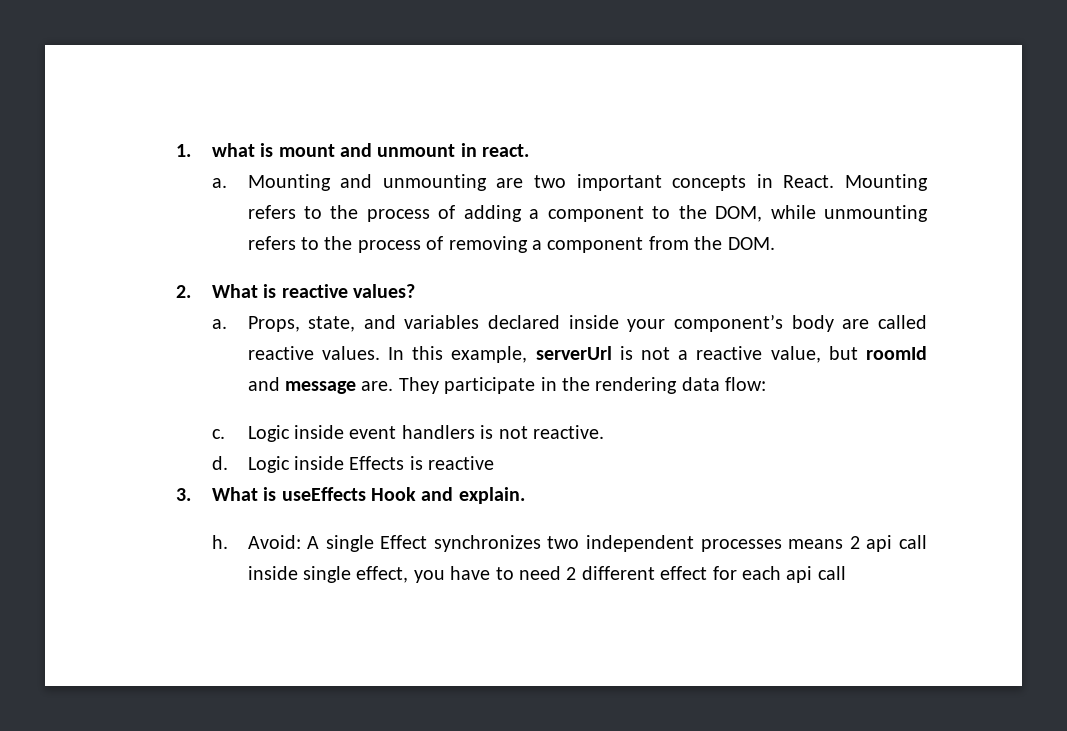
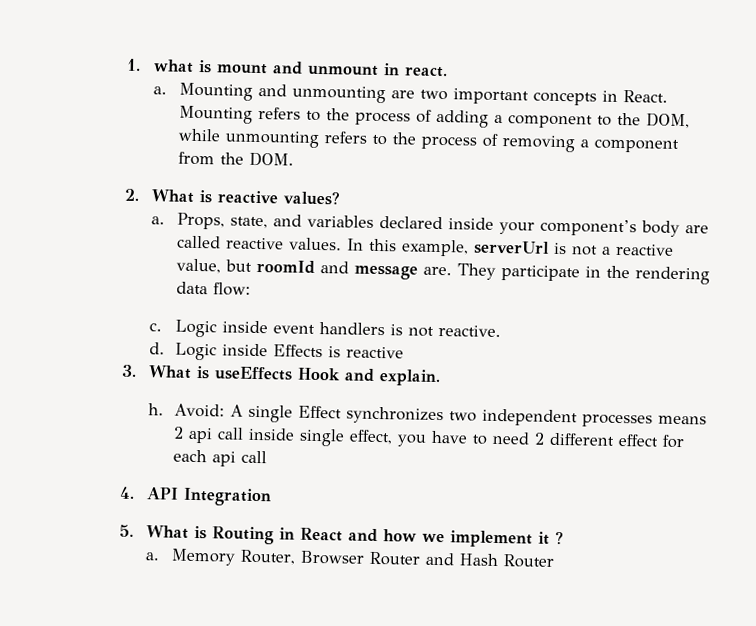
+ 4. API Integration
+ 5. What is Routing in React and how we implement it ?
+ a. Memory Router, Browser Router and Hash Router

